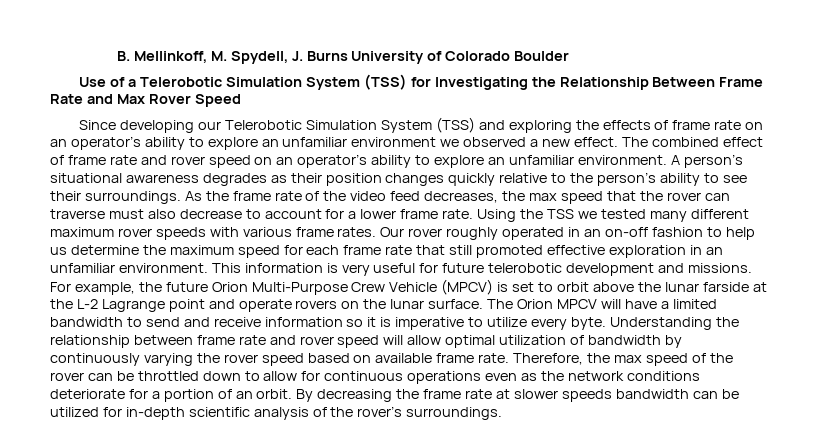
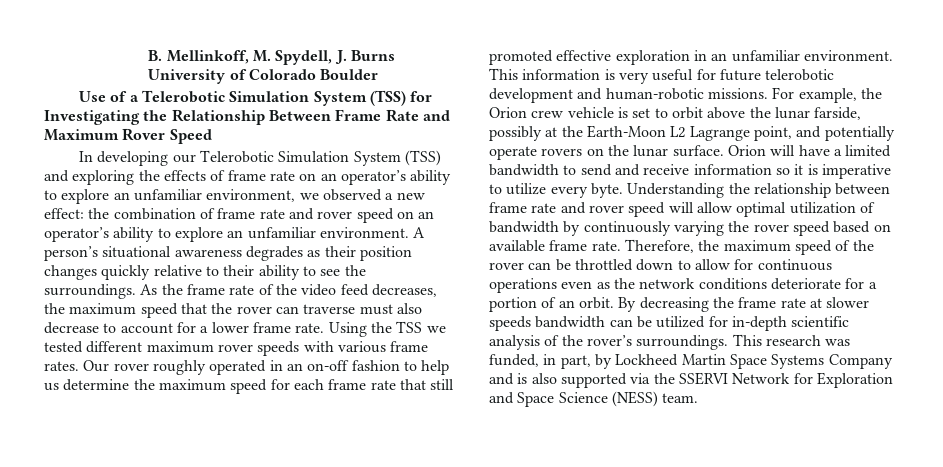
- Use of a Telerobotic Simulation System (TSS) for Investigating the Relationship Between Frame Rate and Max Rover Speed
+ Use of a Telerobotic Simulation System (TSS) for Investigating the Relationship Between Frame Rate and Maximum Rover Speed
- Since developing our Telerobotic Simulation System (TSS) and exploring the effects of frame rate on an operator’s ability to explore an unfamiliar environment we observed a new effect. The combined effect of frame rate and rover speed on an operator’s ability to explore an unfamiliar environment.
+ In developing our Telerobotic Simulation System (TSS) and exploring the effects of frame rate on an operator’s ability to explore an unfamiliar environment, we observed a new effect: the combination of frame rate and rover speed on an operator’s ability to explore an unfamiliar environment.
- A person’s situational awareness degrades as their position changes quickly relative to the person’s ability to see their surroundings.
+ A person’s situational awareness degrades as their position changes quickly relative to their ability to see the surroundings.
- As the frame rate of the video feed decreases, the max speed that the rover can traverse must also decrease to account for a lower frame rate.
+ As the frame rate of the video feed decreases, the maximum speed that the rover can traverse must also decrease to account for a lower frame rate.
- Using the TSS we tested many different maximum rover speeds with various frame rates.
+ Using the TSS we tested different maximum rover speeds with various frame rates.
- This information is very useful for future telerobotic development and missions.
+ This information is very useful for future telerobotic development and human-robotic missions.
- For example, the future Orion Multi-Purpose Crew Vehicle (MPCV) is set to orbit above the lunar farside at the L-2 Lagrange point and operate rovers on the lunar surface.
+ For example, the Orion crew vehicle is set to orbit above the lunar farside, possibly at the Earth-Moon L2 Lagrange point, and potentially operate rovers on the lunar surface.
- The Orion MPCV will have a limited bandwidth to send and receive information so it is imperative to utilize every byte.
+ Orion will have a limited bandwidth to send and receive information so it is imperative to utilize every byte.
- Therefore, the max speed of the rover can be throttled down to allow for continuous operations even as the network conditions deteriorate for a portion of an orbit.
+ Therefore, the maximum speed of the rover can be throttled down to allow for continuous operations even as the network conditions deteriorate for a portion of an orbit.
+ This research was funded, in part, by Lockheed Martin Space Systems Company and is also supported via the SSERVI Network for Exploration and Space Science (NESS) team.

